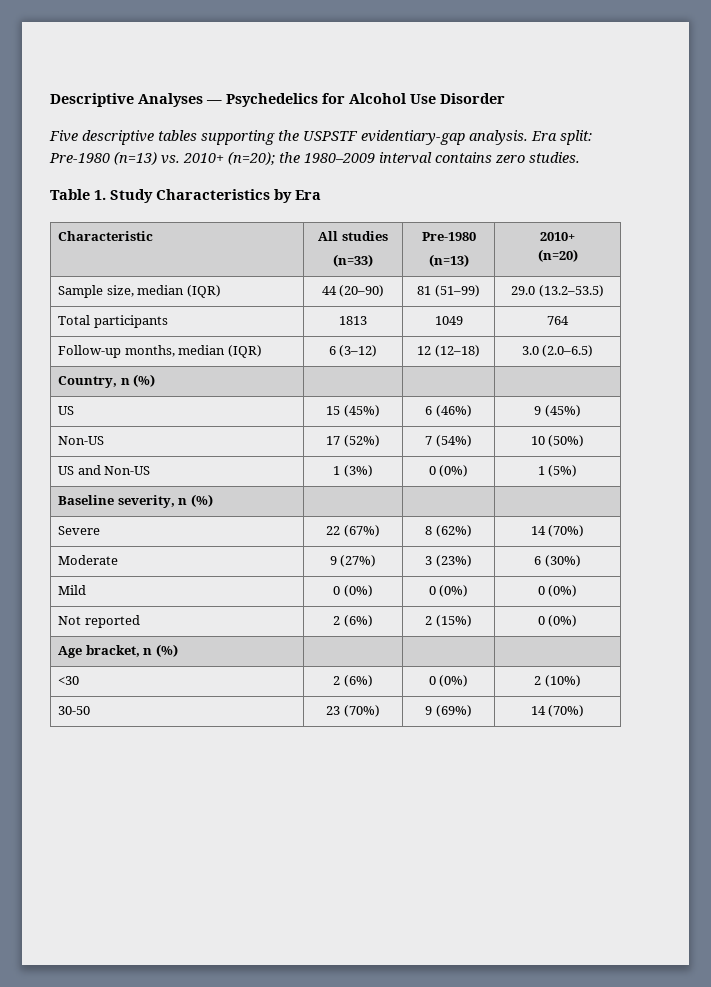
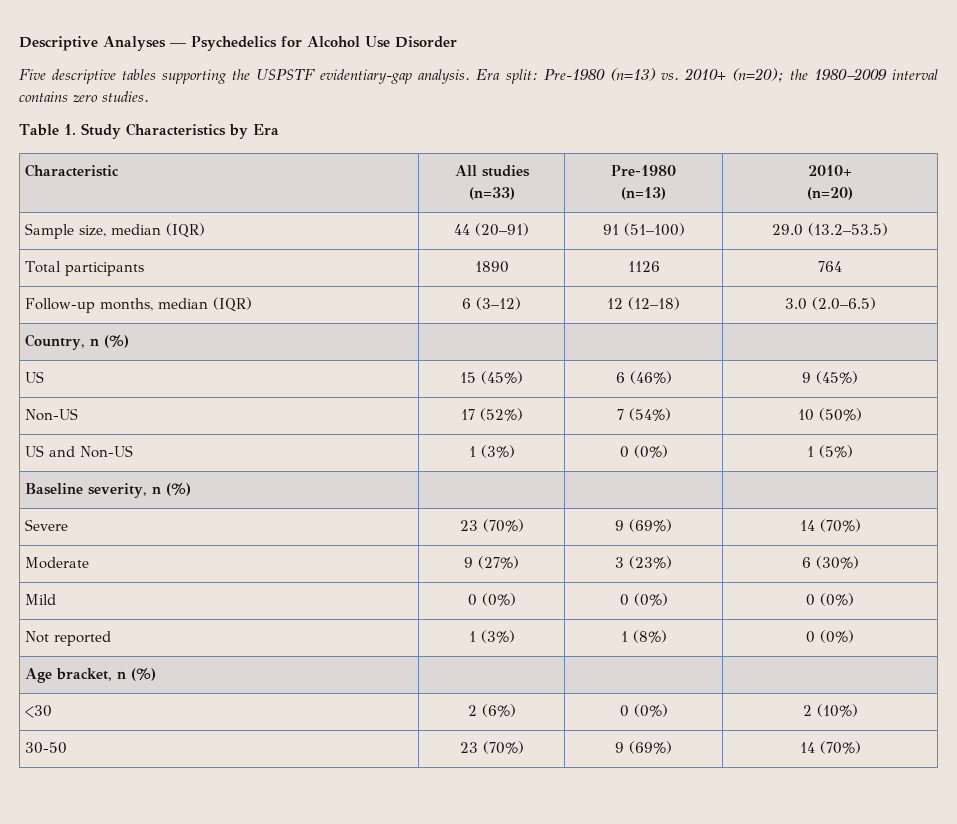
- Sample size, median (IQR) | 44 (20–90) | 81 (51–99) | 29.0 (13.2–53.5)
+ Sample size, median (IQR) | 44 (20–91) | 91 (51–100) | 29.0 (13.2–53.5)
- Total participants | 1813 | 1049 | 764
+ Total participants | 1890 | 1126 | 764
- Severe | 22 (67%) | 8 (62%) | 14 (70%)
+ Severe | 23 (70%) | 9 (69%) | 14 (70%)
- Not reported | 2 (6%) | 2 (15%) | 0 (0%)
+ Not reported | 1 (3%) | 1 (8%) | 0 (0%)

